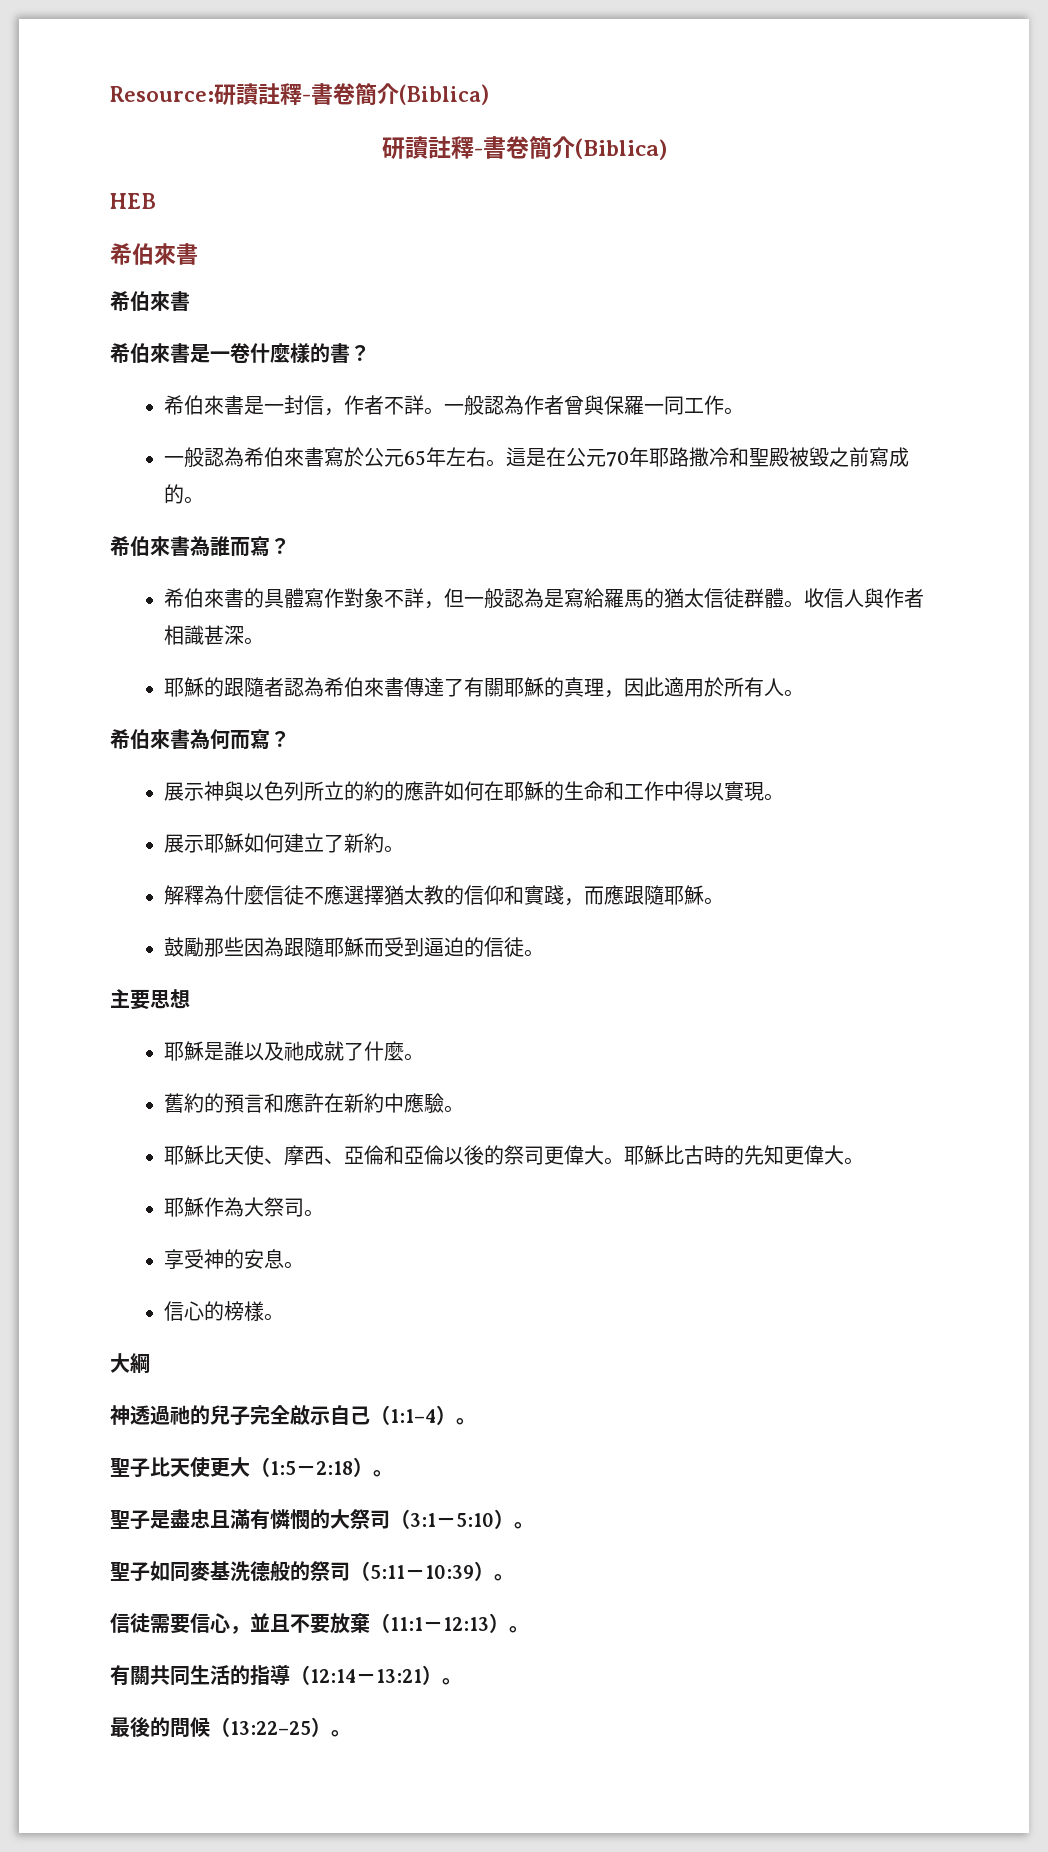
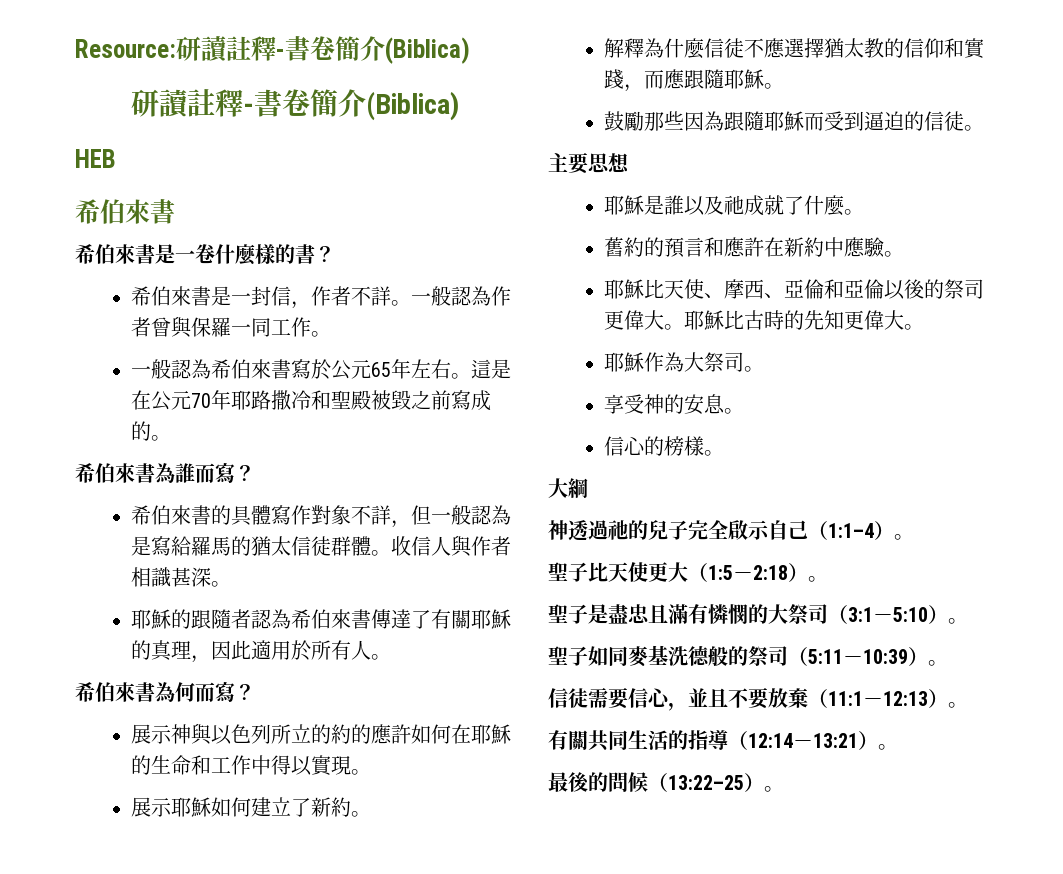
  HEB
- 希伯來書

